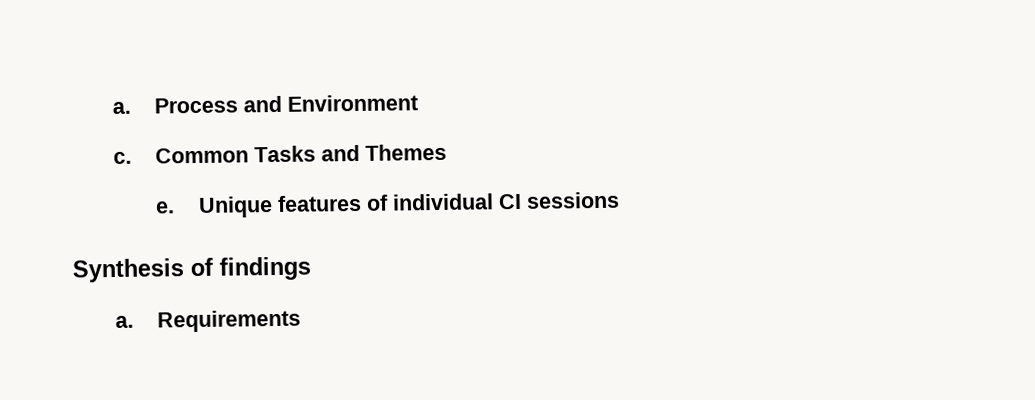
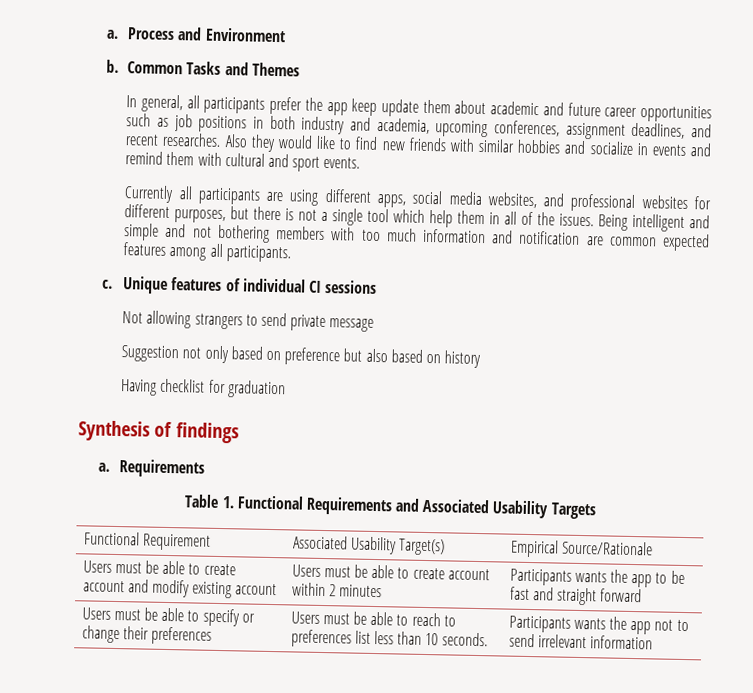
- c.
+ b.
- e.
+ In general, all participants prefer the app keep update them about academic and future career opportunities such as job positions in both industry and academia, upcoming conferences, assignment deadlines, and recent researches. Also they would like to find new friends with similar hobbies and socialize in events and remind them with cultural and sport events.
+ Currently all participants are using different apps, social media websites, and professional websites for different purposes, but there is not a single tool which help them in all of the issues. Being intelligent and simple and not bothering members with too much information and notification are common expected features among all participants.
+ c.
+ Not allowing strangers to send private message
+ Suggestion not only based on preference but also based on history
+ Having checklist for graduation
+ Table 1. Functional Requirements and Associated Usability Targets
+ Functional Requirement | Associated Usability Target(s) | Empirical Source/Rationale
+ Users must be able to create account and modify existing account | Users must be able to create account within 2 minutes | Participants wants the app to be fast and straight forward
+ Users must be able to specify or change their preferences | Users must be able to reach to preferences list less than 10 seconds. | Participants wants the app not to send irrelevant information

